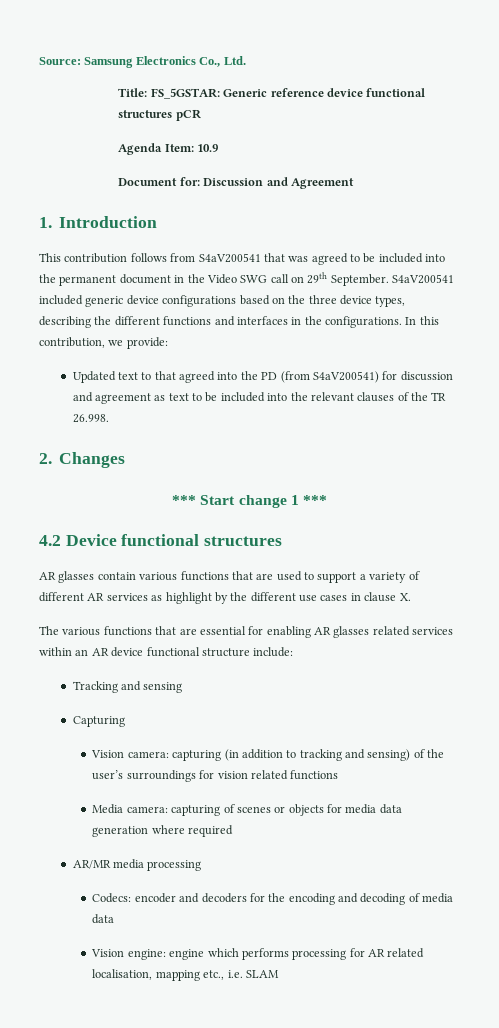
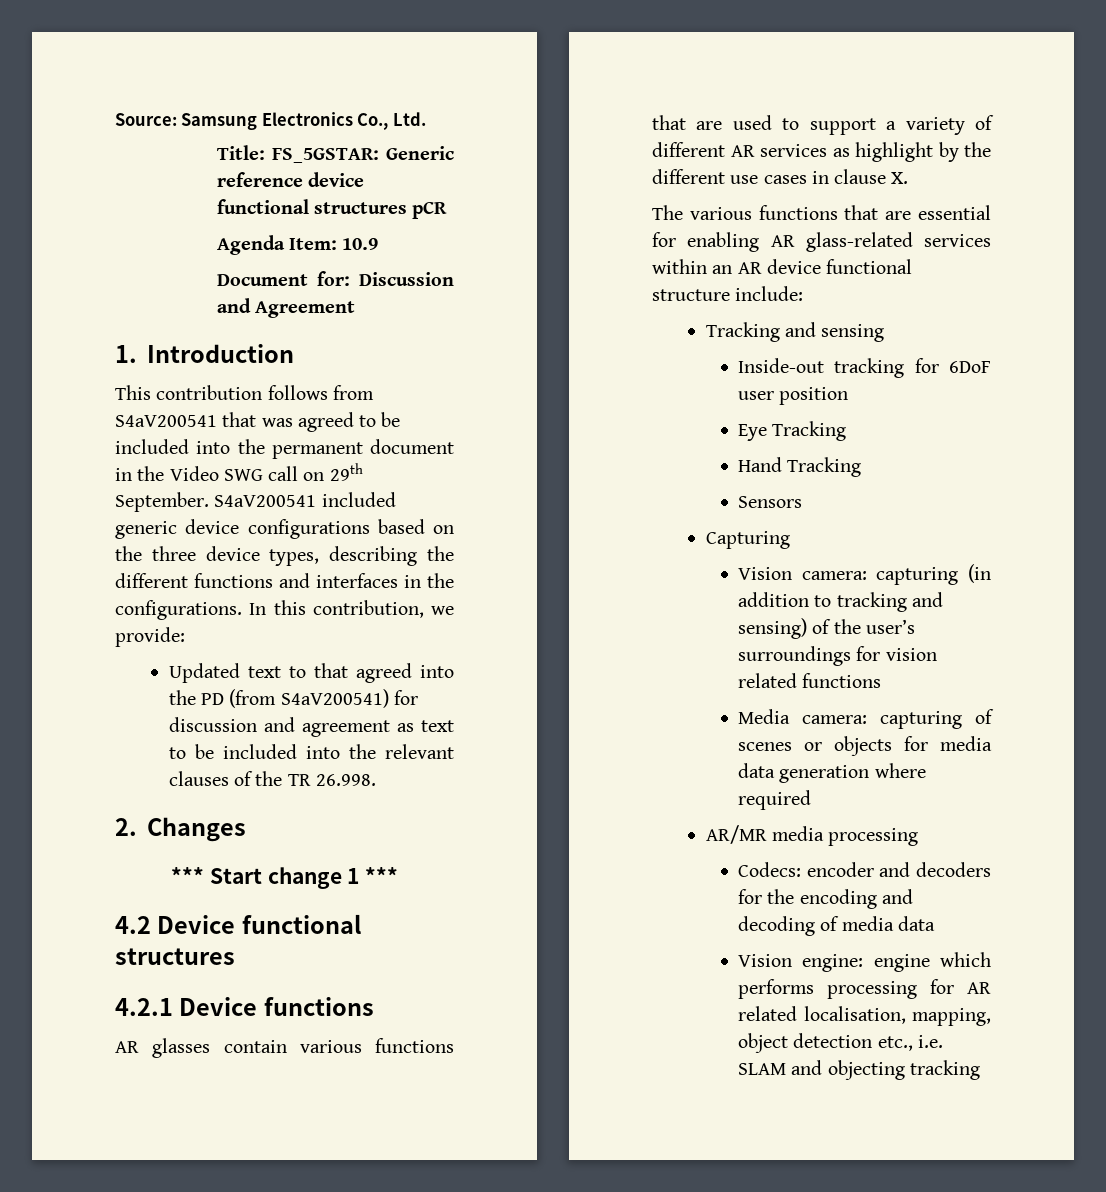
+ 4.2.1 Device functions
- The various functions that are essential for enabling AR glasses related services within an AR device functional structure include:
+ The various functions that are essential for enabling AR glass-related services within an AR device functional structure include:
+ Inside-out tracking for 6DoF user position
+ Eye Tracking
+ Hand Tracking
+ Sensors
- Vision engine: engine which performs processing for AR related localisation, mapping etc., i.e. SLAM
+ Vision engine: engine which performs processing for AR related localisation, mapping, object detection etc., i.e. SLAM and objecting tracking

